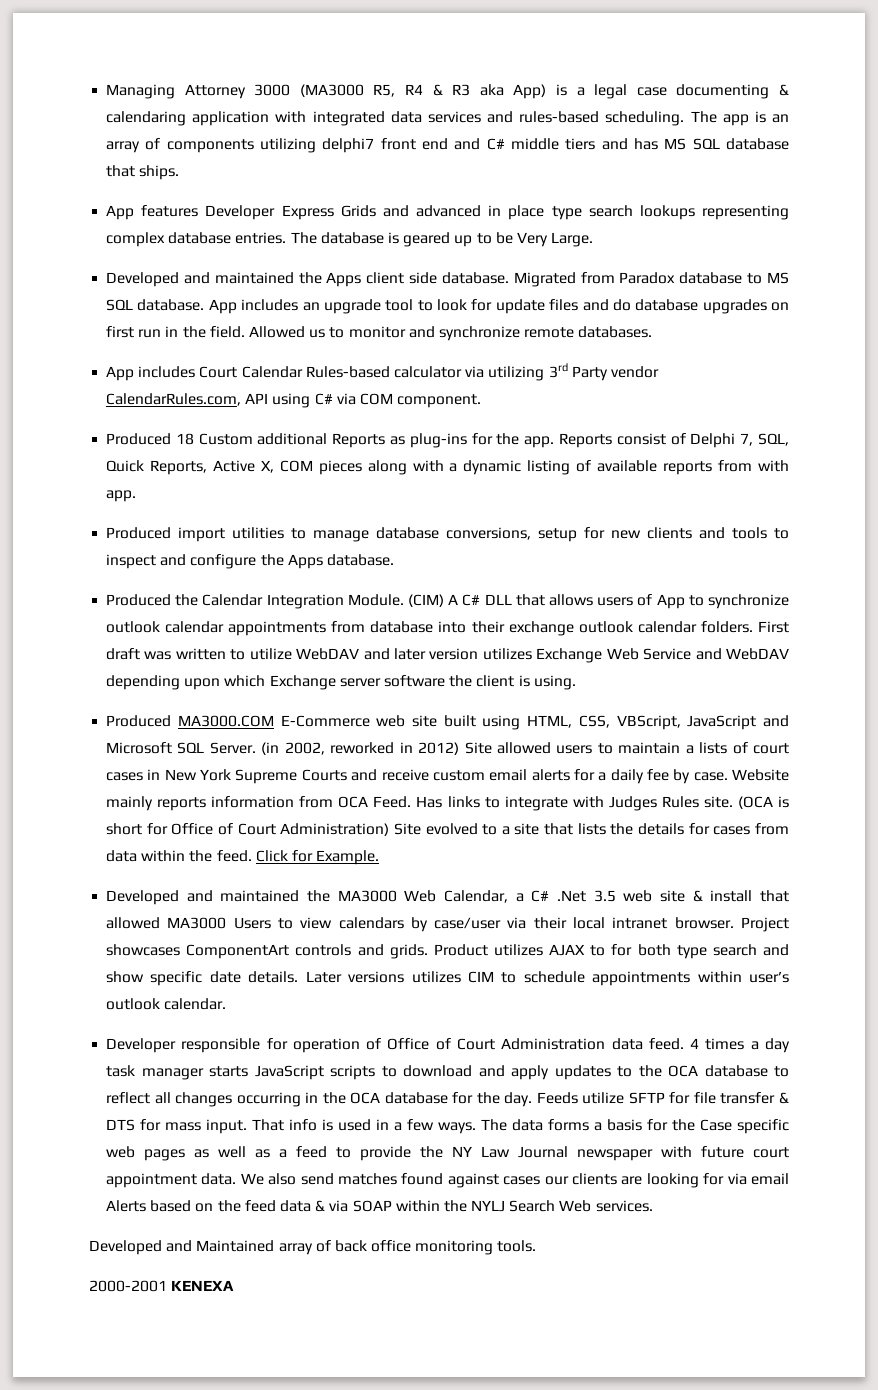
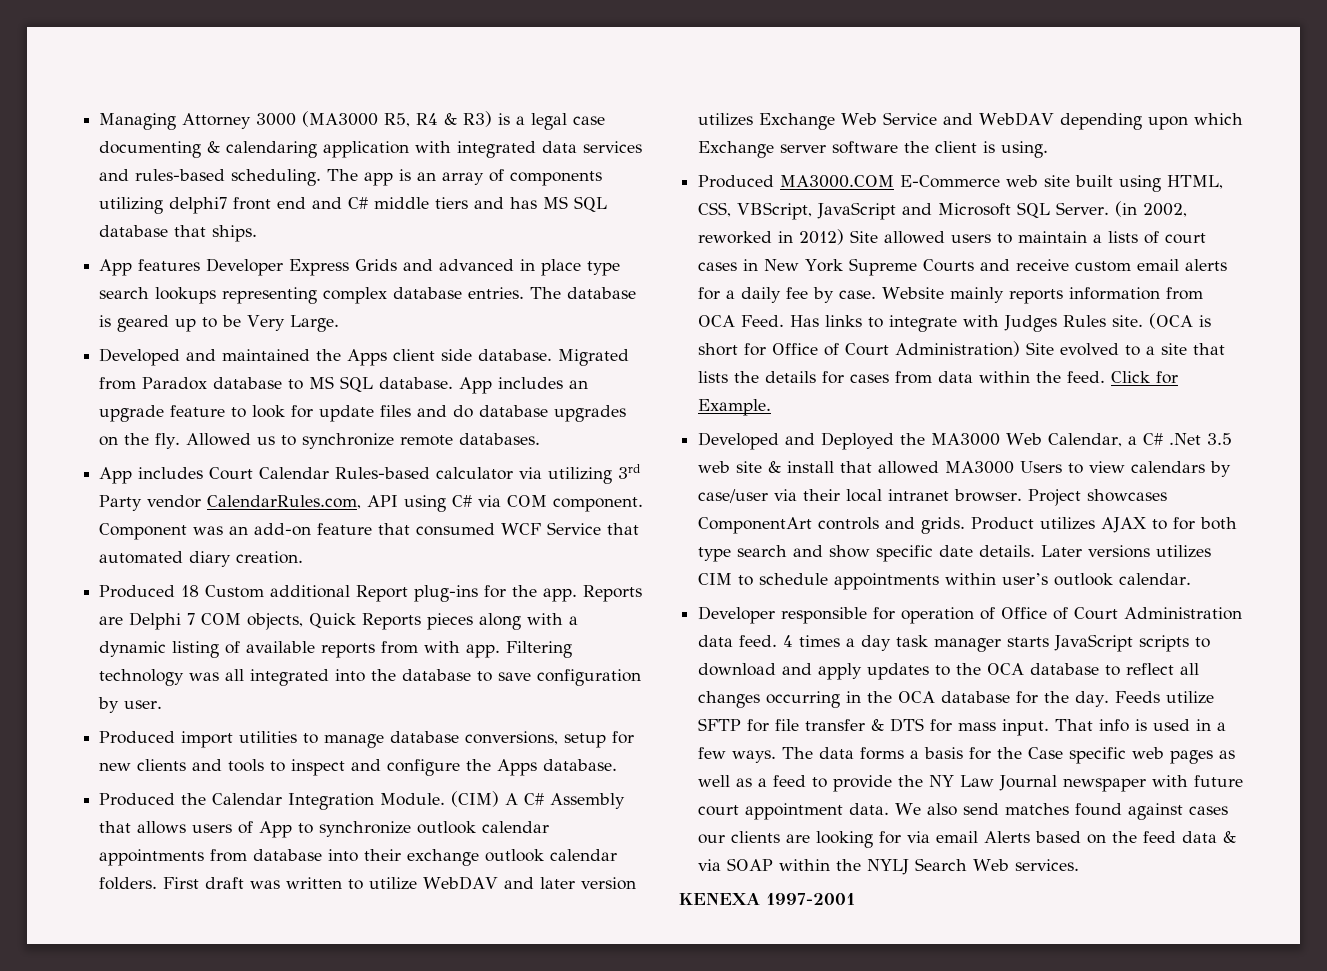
- Managing Attorney 3000 (MA3000 R5, R4 & R3 aka App) is a legal case documenting & calendaring application with integrated data services and rules-based scheduling.
+ Managing Attorney 3000 (MA3000 R5, R4 & R3) is a legal case documenting & calendaring application with integrated data services and rules-based scheduling.
- App includes an upgrade tool to look for update files and do database upgrades on first run in the field.
+ App includes an upgrade feature to look for update files and do database upgrades on the fly.
- Allowed us to monitor and synchronize remote databases.
+ Allowed us to synchronize remote databases.
+ Component was an add-on feature that consumed WCF Service that automated diary creation.
- Produced 18 Custom additional Reports as plug-ins for the app.
+ Produced 18 Custom additional Report plug-ins for the app.
- Reports consist of Delphi 7, SQL, Quick Reports, Active X, COM pieces along with a dynamic listing of available reports from with app.
+ Reports are Delphi 7 COM objects, Quick Reports pieces along with a dynamic listing of available reports from with app. Filtering technology was all integrated into the database to save configuration by user.
- (CIM) A C# DLL that allows users of App to synchronize outlook calendar appointments from database into their exchange outlook calendar folders.
+ (CIM) A C# Assembly that allows users of App to synchronize outlook calendar appointments from database into their exchange outlook calendar folders.
- Developed and maintained the MA3000 Web Calendar, a C# .Net 3.5 web site & install that allowed MA3000 Users to view calendars by case/user via their local intranet browser.
+ Developed and Deployed the MA3000 Web Calendar, a C# .Net 3.5 web site & install that allowed MA3000 Users to view calendars by case/user via their local intranet browser.
- Developed and Maintained array of back office monitoring tools.
- 2000-2001 KENEXA
+ KENEXA 1997-2001

